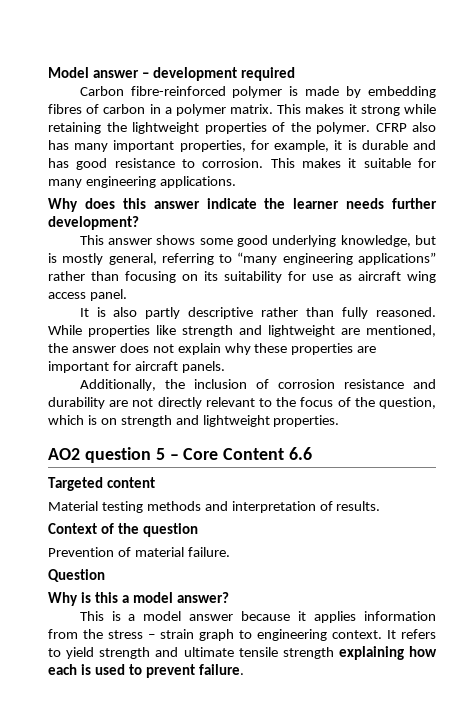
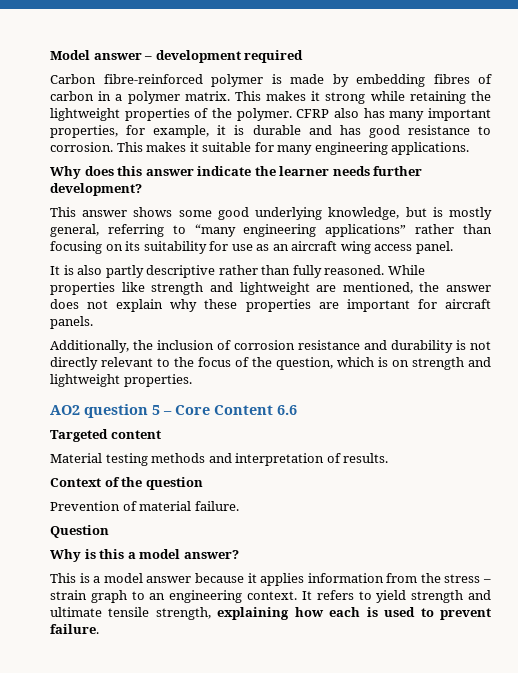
- This answer shows some good underlying knowledge, but is mostly general, referring to “many engineering applications” rather than focusing on its suitability for use as aircraft wing access panel.
+ This answer shows some good underlying knowledge, but is mostly general, referring to “many engineering applications” rather than focusing on its suitability for use as an aircraft wing access panel.
- Additionally, the inclusion of corrosion resistance and durability are not directly relevant to the focus of the question, which is on strength and lightweight properties.
+ Additionally, the inclusion of corrosion resistance and durability is not directly relevant to the focus of the question, which is on strength and lightweight properties.
- This is a model answer because it applies information from the stress – strain graph to engineering context.
+ This is a model answer because it applies information from the stress – strain graph to an engineering context.
- It refers to yield strength and ultimate tensile strength explaining how each is used to prevent failure.
+ It refers to yield strength and ultimate tensile strength, explaining how each is used to prevent failure.

